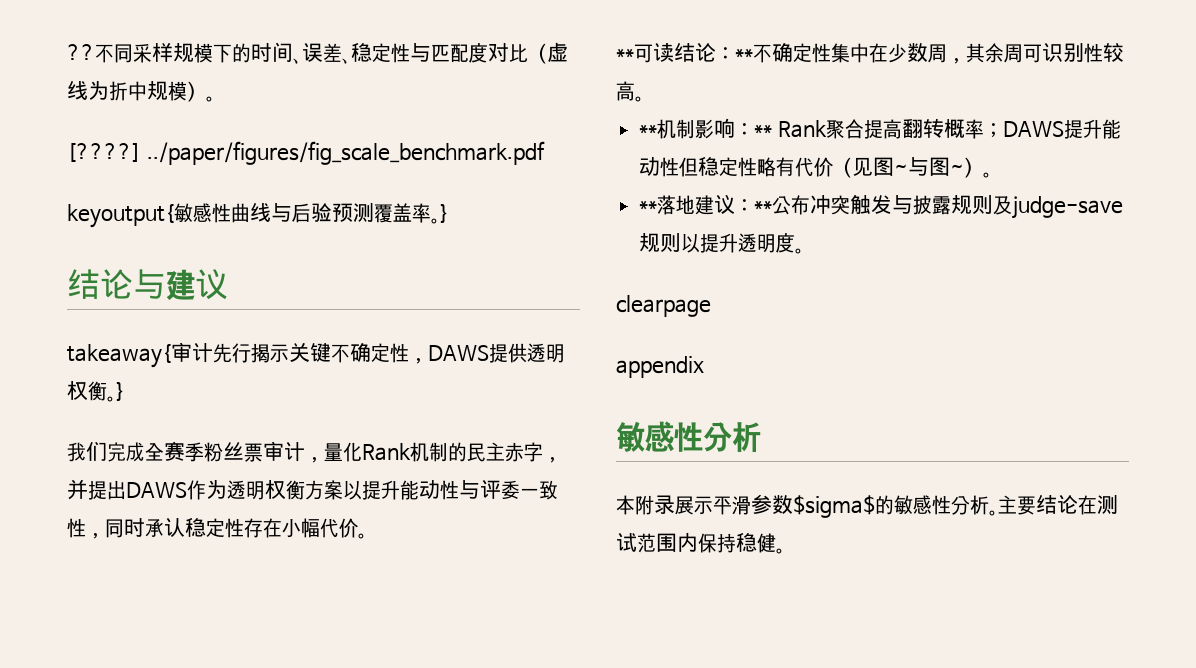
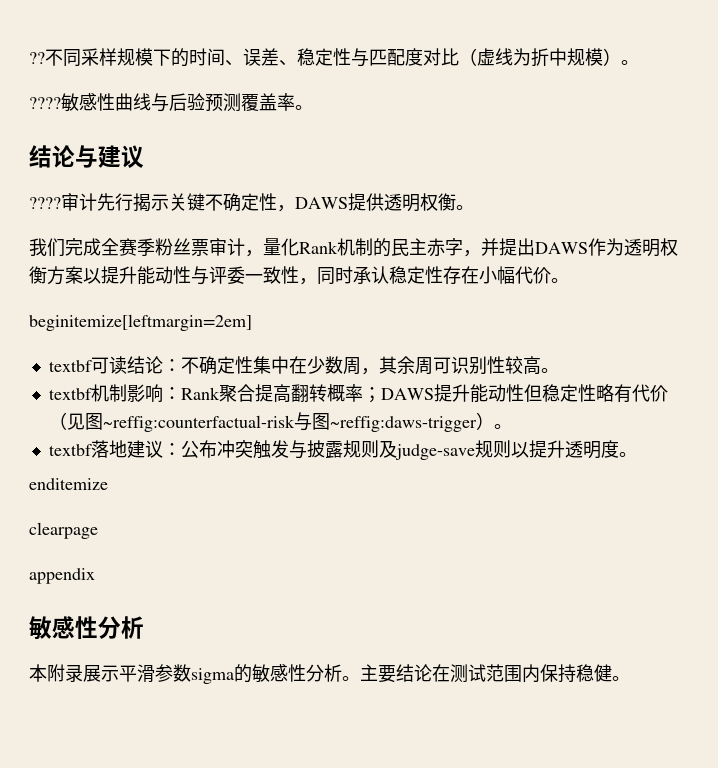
- [????] ../paper/figures/fig_scale_benchmark.pdf
- keyoutput{敏感性曲线与后验预测覆盖率。}
+ ????敏感性曲线与后验预测覆盖率。
- takeaway{审计先行揭示关键不确定性，DAWS提供透明权衡。}
+ ????审计先行揭示关键不确定性，DAWS提供透明权衡。
- **可读结论：**不确定性集中在少数周，其余周可识别性较高。
+ beginitemize[leftmargin=2em]
+ textbf可读结论：不确定性集中在少数周，其余周可识别性较高。
- **机制影响：** Rank聚合提高翻转概率；DAWS提升能动性但稳定性略有代价（见图~与图~）。
- **落地建议：**公布冲突触发与披露规则及judge-save规则以提升透明度。
+ textbf机制影响：Rank聚合提高翻转概率；DAWS提升能动性但稳定性略有代价（见图~reffig:counterfactual-risk与图~reffig:daws-trigger）。
+ textbf落地建议：公布冲突触发与披露规则及judge-save规则以提升透明度。
+ enditemize
- 本附录展示平滑参数$sigma$的敏感性分析。
+ 本附录展示平滑参数sigma的敏感性分析。

